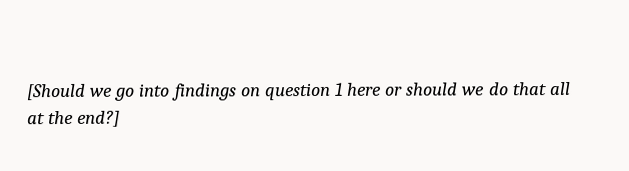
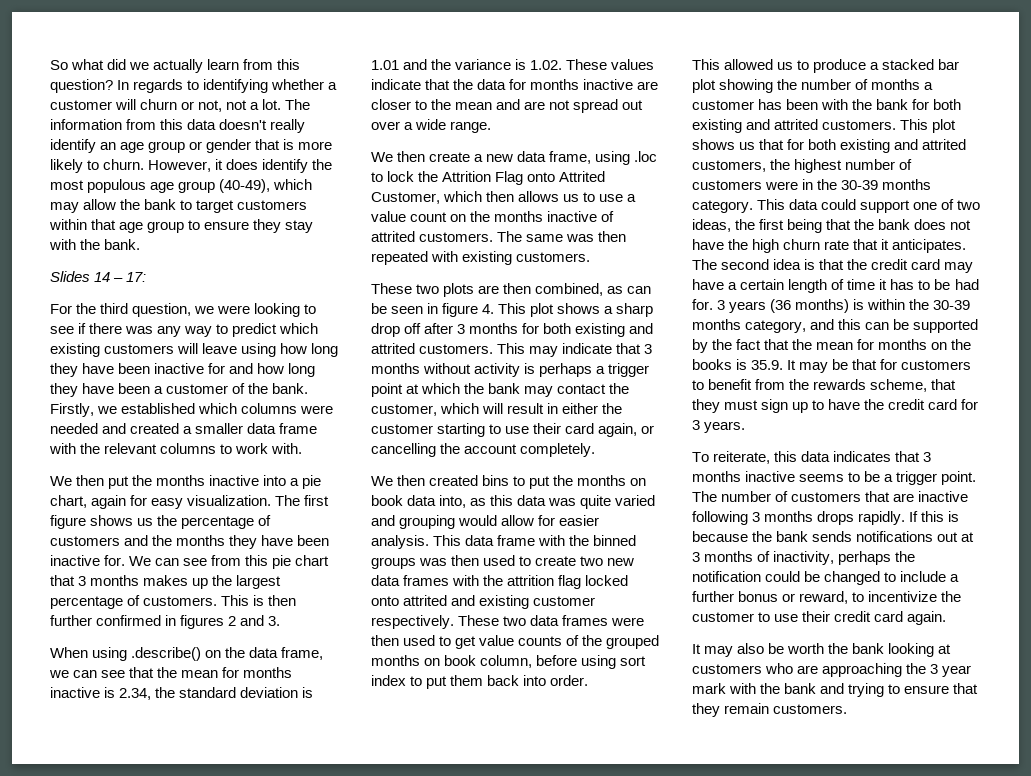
- [Should we go into findings on question 1 here or should we do that all at the end?]
+ So what did we actually learn from this question? In regards to identifying whether a customer will churn or not, not a lot. The information from this data doesn't really identify an age group or gender that is more likely to churn. However, it does identify the most populous age group (40-49), which may allow the bank to target customers within that age group to ensure they stay with the bank.
+ Slides 14 – 17:
+ For the third question, we were looking to see if there was any way to predict which existing customers will leave using how long they have been inactive for and how long they have been a customer of the bank. Firstly, we established which columns were needed and created a smaller data frame with the relevant columns to work with.
+ We then put the months inactive into a pie chart, again for easy visualization. The first figure shows us the percentage of customers and the months they have been inactive for. We can see from this pie chart that 3 months makes up the largest percentage of customers. This is then further confirmed in figures 2 and 3.
+ When using .describe() on the data frame, we can see that the mean for months inactive is 2.34, the standard deviation is 1.01 and the variance is 1.02. These values indicate that the data for months inactive are closer to the mean and are not spread out over a wide range.
+ We then create a new data frame, using .loc to lock the Attrition Flag onto Attrited Customer, which then allows us to use a value count on the months inactive of attrited customers. The same was then repeated with existing customers.
+ These two plots are then combined, as can be seen in figure 4. This plot shows a sharp drop off after 3 months for both existing and attrited customers. This may indicate that 3 months without activity is perhaps a trigger point at which the bank may contact the customer, which will result in either the customer starting to use their card again, or cancelling the account completely.
+ We then created bins to put the months on book data into, as this data was quite varied and grouping would allow for easier analysis. This data frame with the binned groups was then used to create two new data frames with the attrition flag locked onto attrited and existing customer respectively. These two data frames were then used to get value counts of the grouped months on book column, before using sort index to put them back into order.
+ This allowed us to produce a stacked bar plot showing the number of months a customer has been with the bank for both existing and attrited customers. This plot shows us that for both existing and attrited customers, the highest number of customers were in the 30-39 months category. This data could support one of two ideas, the first being that the bank does not have the high churn rate that it anticipates. The second idea is that the credit card may have a certain length of time it has to be had for. 3 years (36 months) is within the 30-39 months category, and this can be supported by the fact that the mean for months on the books is 35.9. It may be that for customers to benefit from the rewards scheme, that they must sign up to have the credit card for 3 years.
+ To reiterate, this data indicates that 3 months inactive seems to be a trigger point. The number of customers that are inactive following 3 months drops rapidly. If this is because the bank sends notifications out at 3 months of inactivity, perhaps the notification could be changed to include a further bonus or reward, to incentivize the customer to use their credit card again.
+ It may also be worth the bank looking at customers who are approaching the 3 year mark with the bank and trying to ensure that they remain customers.

